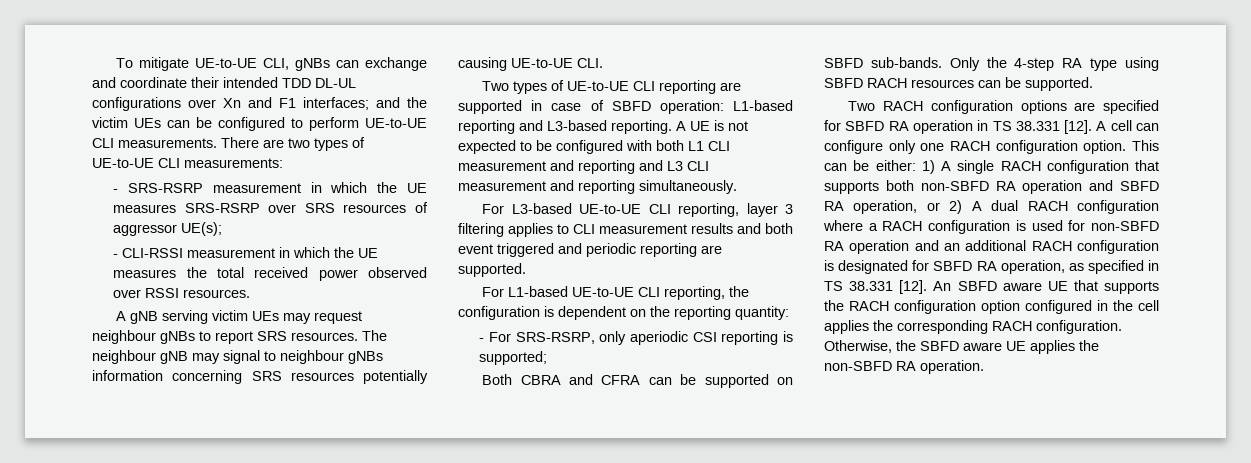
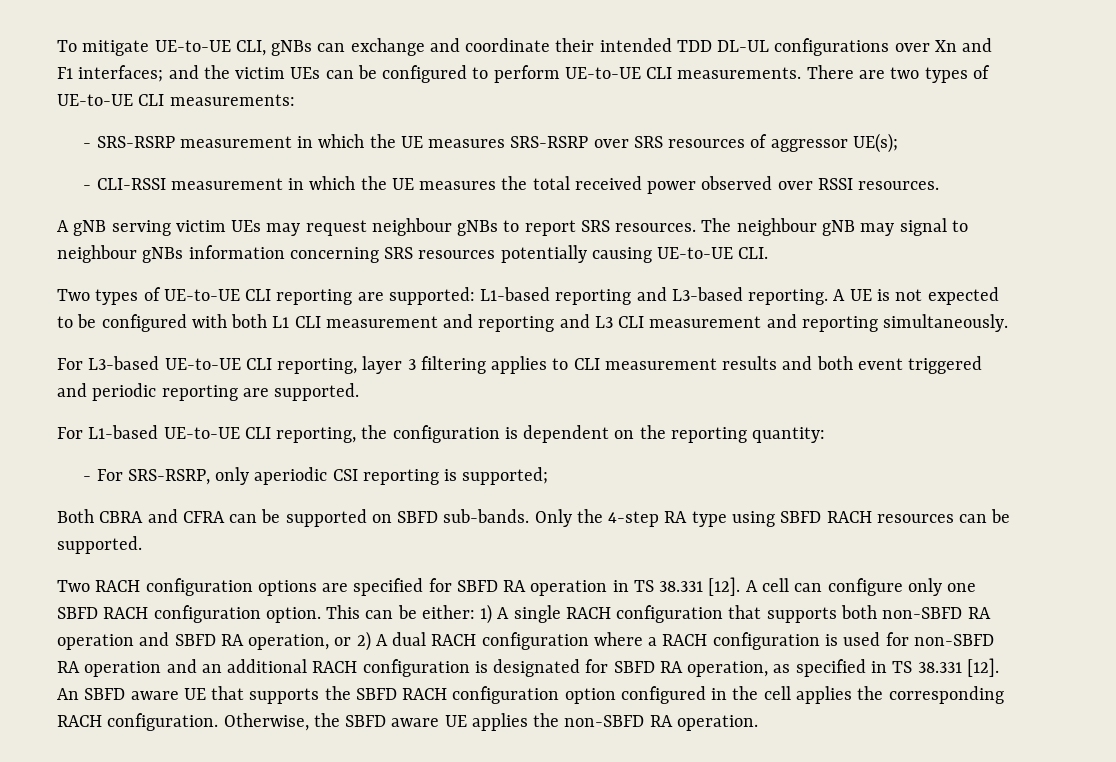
- Two types of UE-to-UE CLI reporting are supported in case of SBFD operation: L1-based reporting and L3-based reporting.
+ Two types of UE-to-UE CLI reporting are supported: L1-based reporting and L3-based reporting.
- A cell can configure only one RACH configuration option.
+ A cell can configure only one SBFD RACH configuration option.
- An SBFD aware UE that supports the RACH configuration option configured in the cell applies the corresponding RACH configuration.
+ An SBFD aware UE that supports the SBFD RACH configuration option configured in the cell applies the corresponding RACH configuration.

